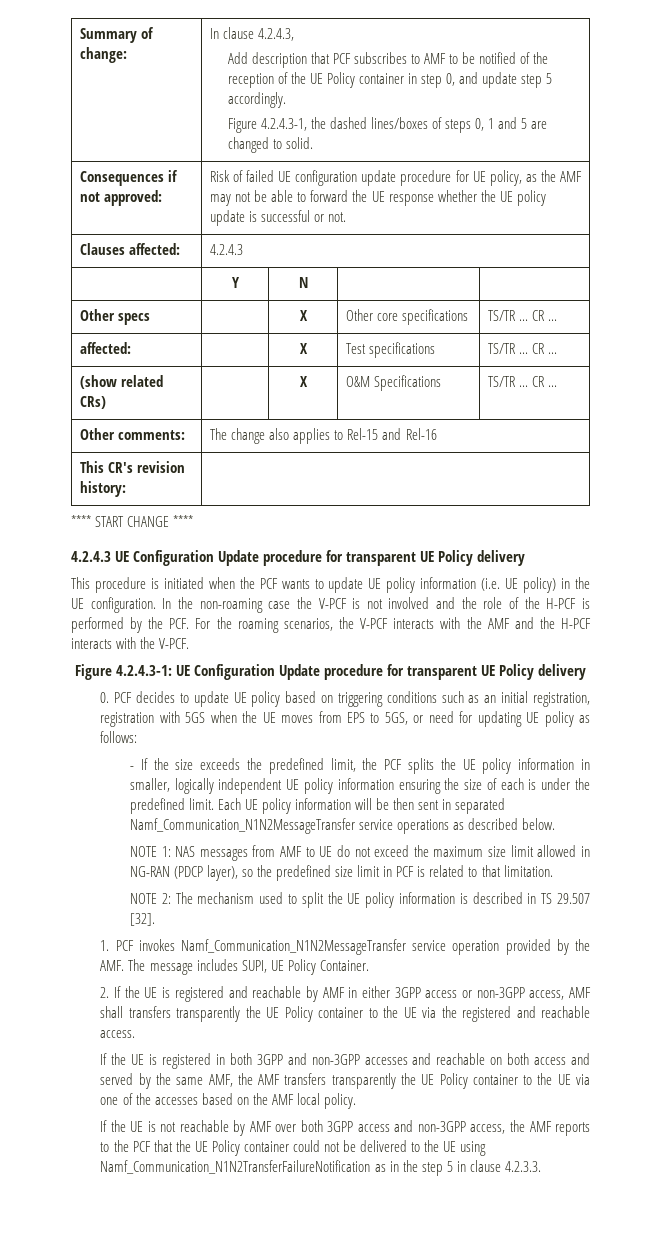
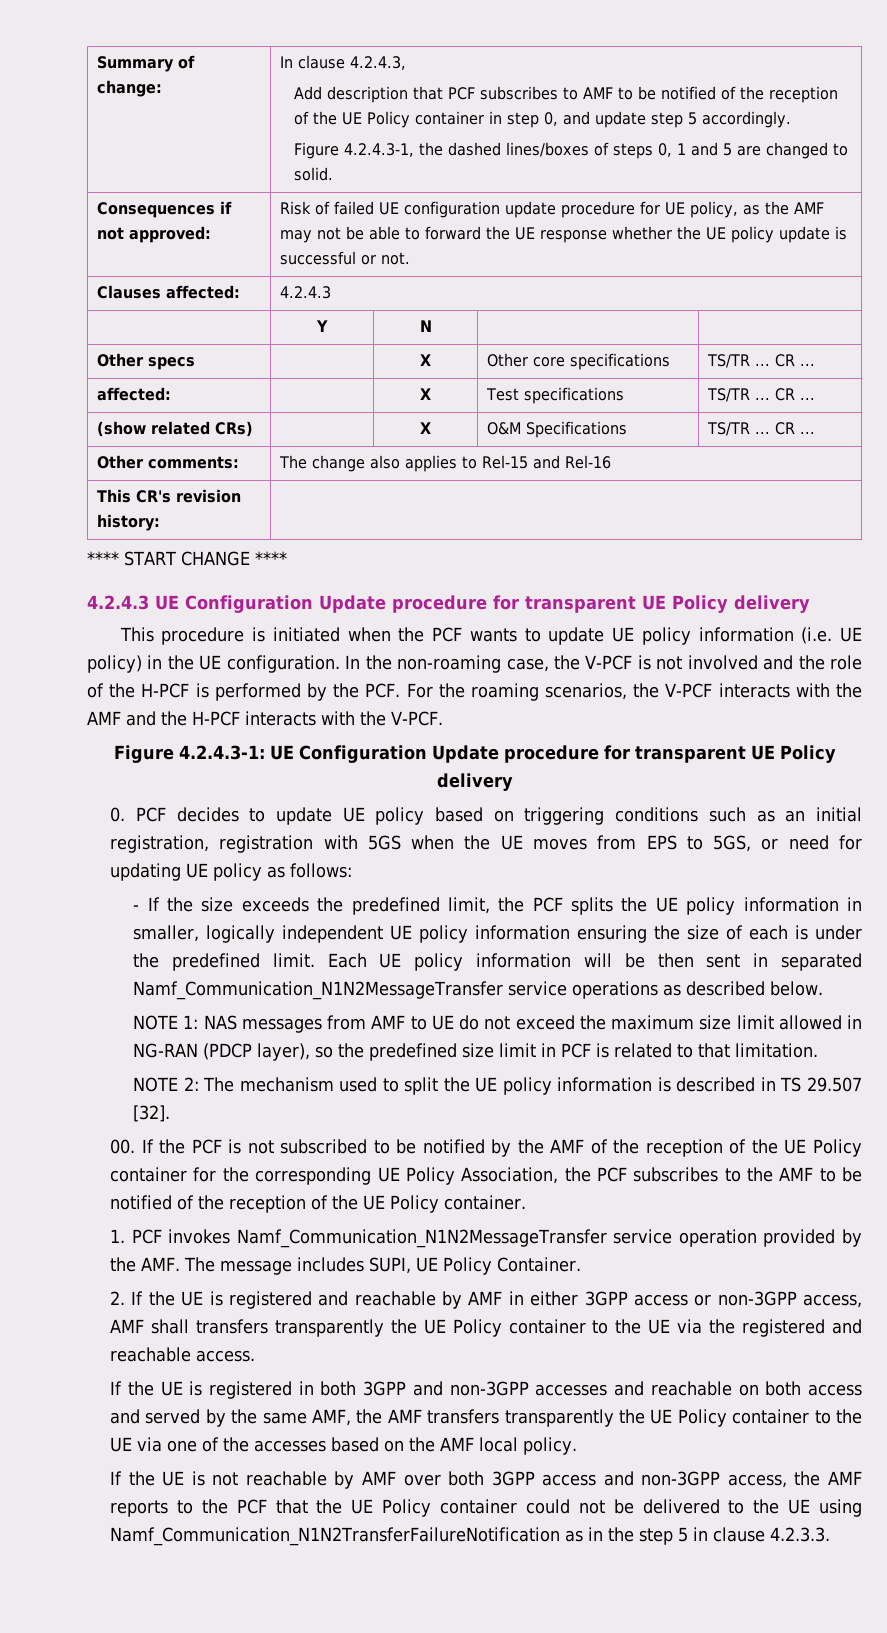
- In the non-roaming case the V-PCF is not involved and the role of the H-PCF is performed by the PCF. For the roaming scenarios, the V-PCF interacts with the AMF and the H-PCF interacts with the V-PCF.
+ In the non-roaming case, the V-PCF is not involved and the role of the H-PCF is performed by the PCF. For the roaming scenarios, the V-PCF interacts with the AMF and the H-PCF interacts with the V-PCF.
+ 00. If the PCF is not subscribed to be notified by the AMF of the reception of the UE Policy container for the corresponding UE Policy Association, the PCF subscribes to the AMF to be notified of the reception of the UE Policy container.

